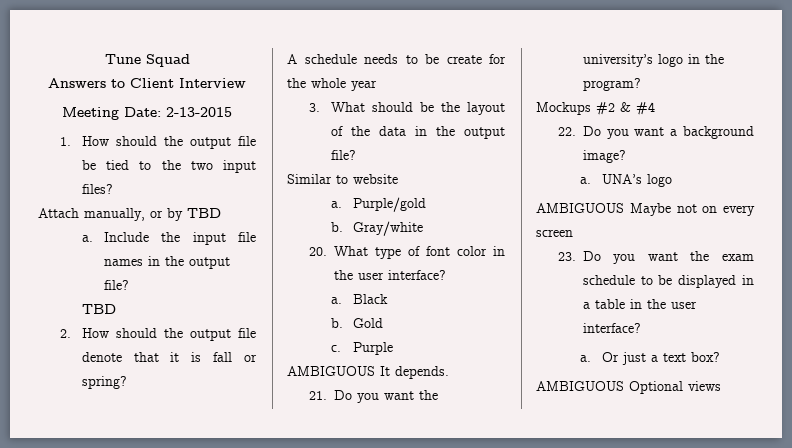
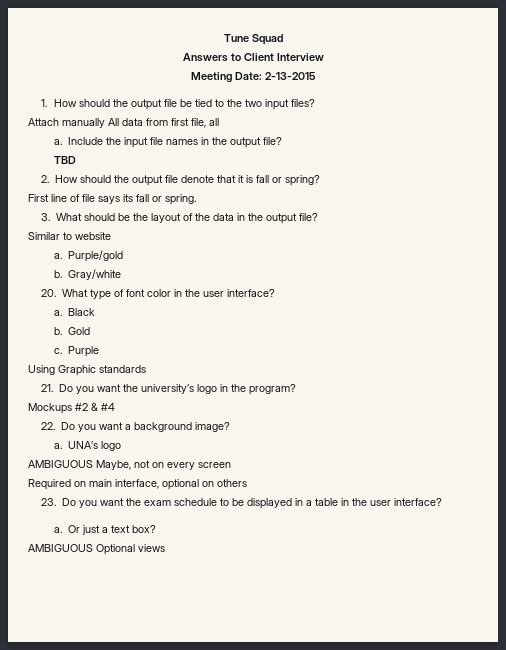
- Attach manually, or by TBD
+ Attach manually All data from first file, all
- A schedule needs to be create for the whole year
+ First line of file says its fall or spring.
- AMBIGUOUS It depends.
+ Using Graphic standards
- AMBIGUOUS Maybe not on every screen
+ AMBIGUOUS Maybe, not on every screen
+ Required on main interface, optional on others

